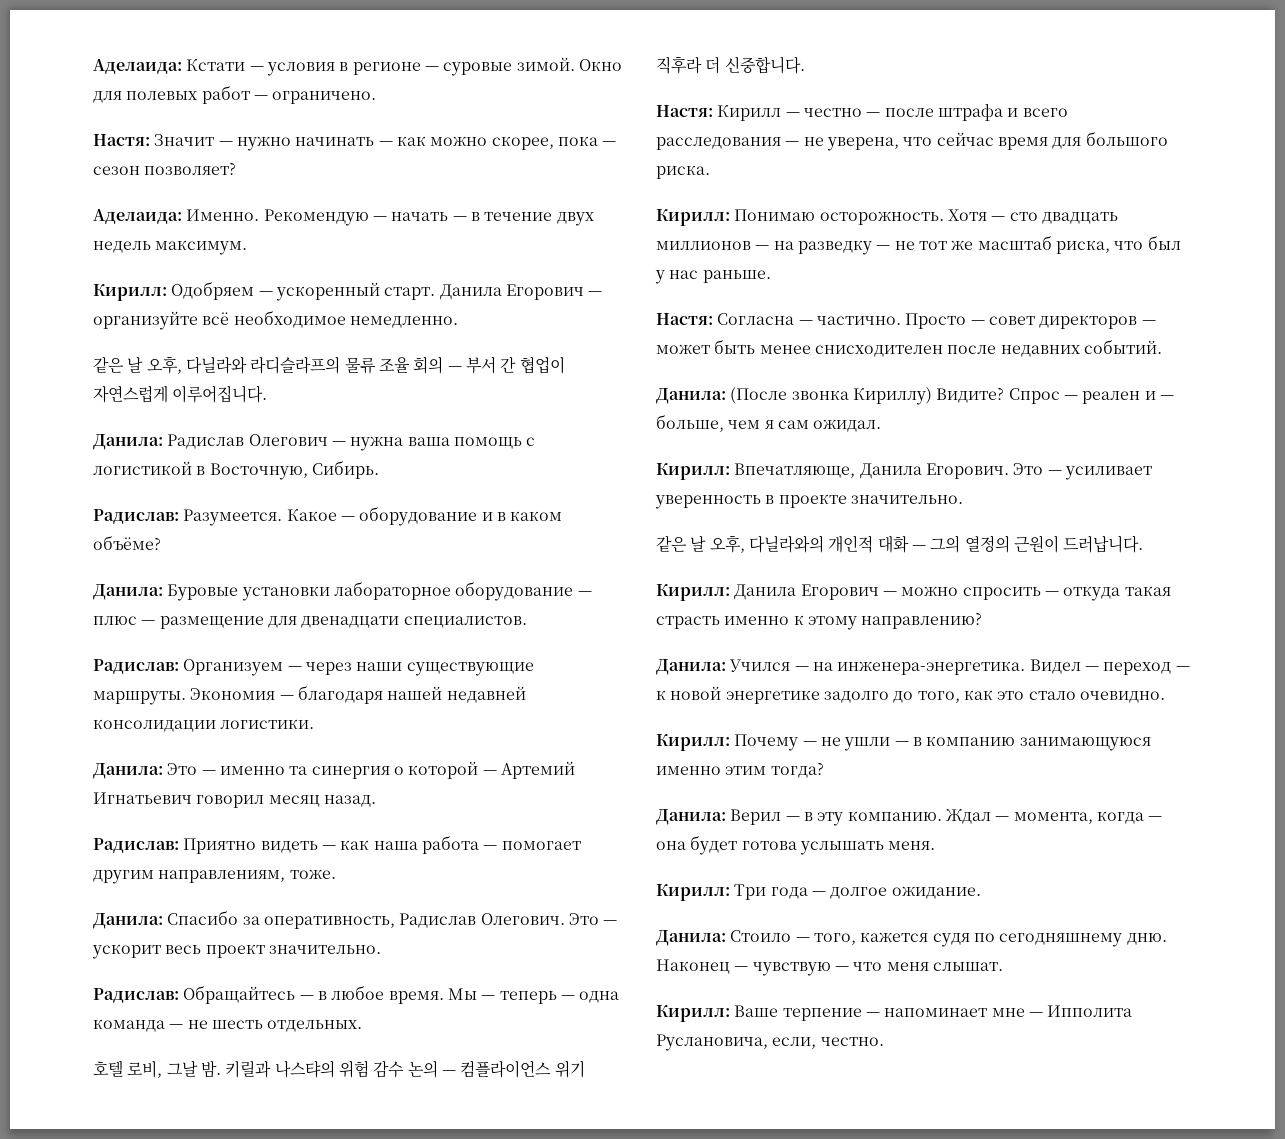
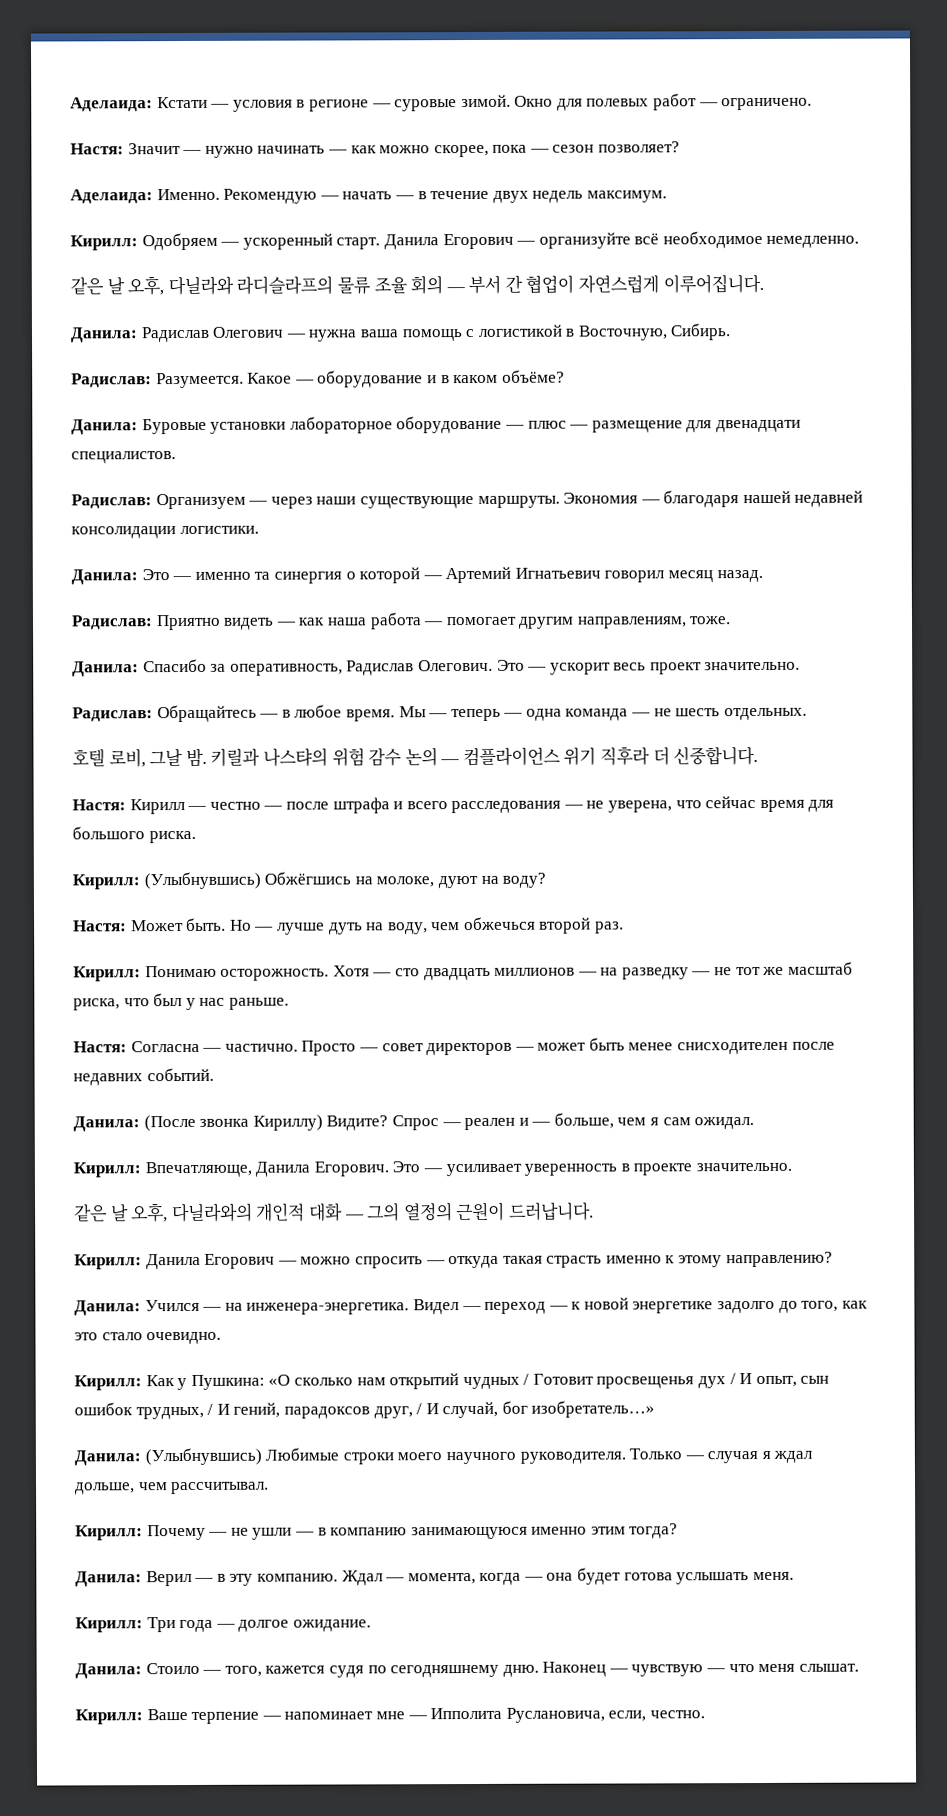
+ Кирилл: (Улыбнувшись) Обжёгшись на молоке, дуют на воду?
+ Настя: Может быть. Но — лучше дуть на воду, чем обжечься второй раз.
+ Кирилл: Как у Пушкина: «О сколько нам открытий чудных / Готовит просвещенья дух / И опыт, сын ошибок трудных, / И гений, парадоксов друг, / И случай, бог изобретатель…»
+ Данила: (Улыбнувшись) Любимые строки моего научного руководителя. Только — случая я ждал дольше, чем рассчитывал.

